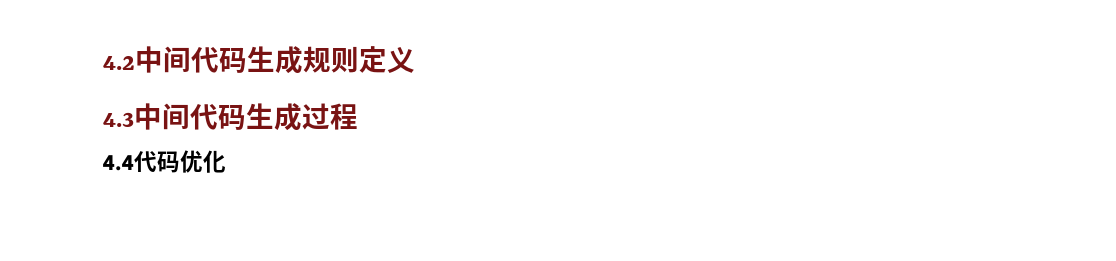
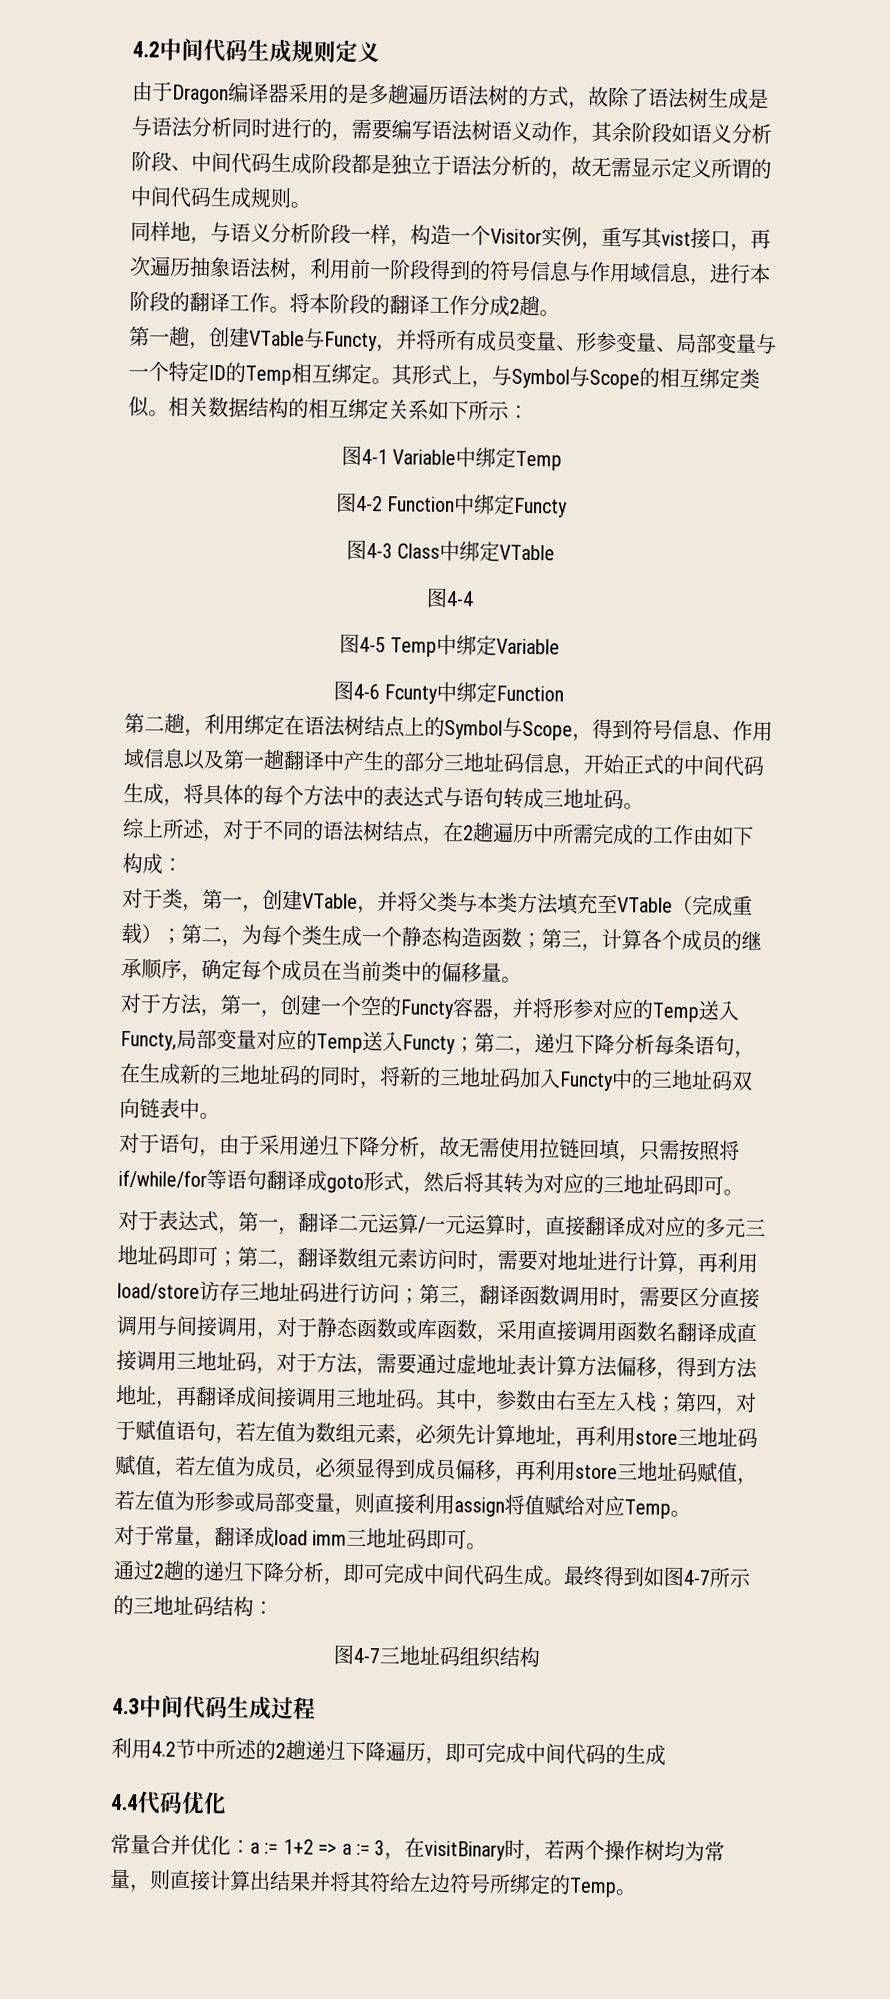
+ 由于Dragon编译器采用的是多趟遍历语法树的方式，故除了语法树生成是与语法分析同时进行的，需要编写语法树语义动作，其余阶段如语义分析阶段、中间代码生成阶段都是独立于语法分析的，故无需显示定义所谓的中间代码生成规则。
+ 同样地，与语义分析阶段一样，构造一个Visitor实例，重写其vist接口，再次遍历抽象语法树，利用前一阶段得到的符号信息与作用域信息，进行本阶段的翻译工作。将本阶段的翻译工作分成2趟。
+ 第一趟，创建VTable与Functy，并将所有成员变量、形参变量、局部变量与一个特定ID的Temp相互绑定。其形式上，与Symbol与Scope的相互绑定类似。相关数据结构的相互绑定关系如下所示：
+ 图4-1 Variable中绑定Temp
+ 图4-2 Function中绑定Functy
+ 图4-3 Class中绑定VTable
+ 图4-4
+ 图4-5 Temp中绑定Variable
+ 图4-6 Fcunty中绑定Function
+ 第二趟，利用绑定在语法树结点上的Symbol与Scope，得到符号信息、作用域信息以及第一趟翻译中产生的部分三地址码信息，开始正式的中间代码生成，将具体的每个方法中的表达式与语句转成三地址码。
+ 综上所述，对于不同的语法树结点，在2趟遍历中所需完成的工作由如下构成：
+ 对于类，第一，创建VTable，并将父类与本类方法填充至VTable（完成重载）；第二，为每个类生成一个静态构造函数；第三，计算各个成员的继承顺序，确定每个成员在当前类中的偏移量。
+ 对于方法，第一，创建一个空的Functy容器，并将形参对应的Temp送入Functy,局部变量对应的Temp送入Functy；第二，递归下降分析每条语句，在生成新的三地址码的同时，将新的三地址码加入Functy中的三地址码双向链表中。
+ 对于语句，由于采用递归下降分析，故无需使用拉链回填，只需按照将if/while/for等语句翻译成goto形式，然后将其转为对应的三地址码即可。
+ 对于表达式，第一，翻译二元运算/一元运算时，直接翻译成对应的多元三地址码即可；第二，翻译数组元素访问时，需要对地址进行计算，再利用load/store访存三地址码进行访问；第三，翻译函数调用时，需要区分直接调用与间接调用，对于静态函数或库函数，采用直接调用函数名翻译成直接调用三地址码，对于方法，需要通过虚地址表计算方法偏移，得到方法地址，再翻译成间接调用三地址码。其中，参数由右至左入栈；第四，对于赋值语句，若左值为数组元素，必须先计算地址，再利用store三地址码赋值，若左值为成员，必须显得到成员偏移，再利用store三地址码赋值，若左值为形参或局部变量，则直接利用assign将值赋给对应Temp。
+ 对于常量，翻译成load imm三地址码即可。
+ 通过2趟的递归下降分析，即可完成中间代码生成。最终得到如图4-7所示的三地址码结构：
+ 图4-7三地址码组织结构
+ 利用4.2节中所述的2趟递归下降遍历，即可完成中间代码的生成
  4.4代码优化
+ 常量合并优化：a := 1+2 => a := 3，在visitBinary时，若两个操作树均为常量，则直接计算出结果并将其符给左边符号所绑定的Temp。

